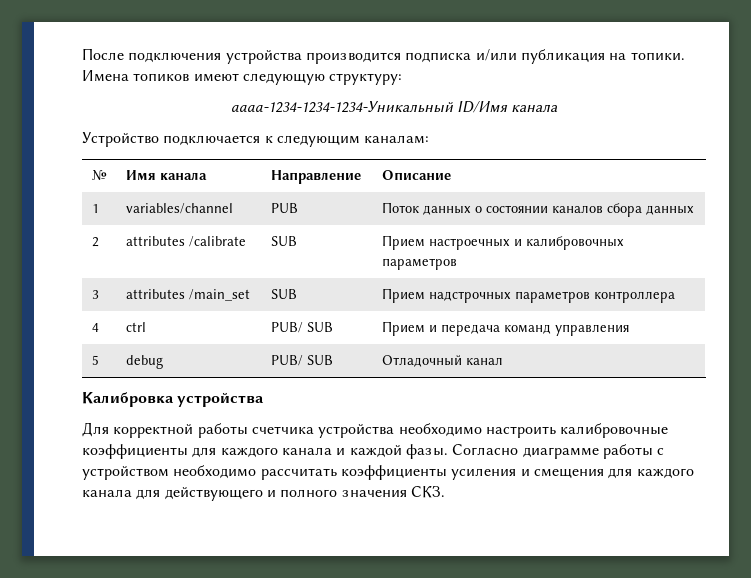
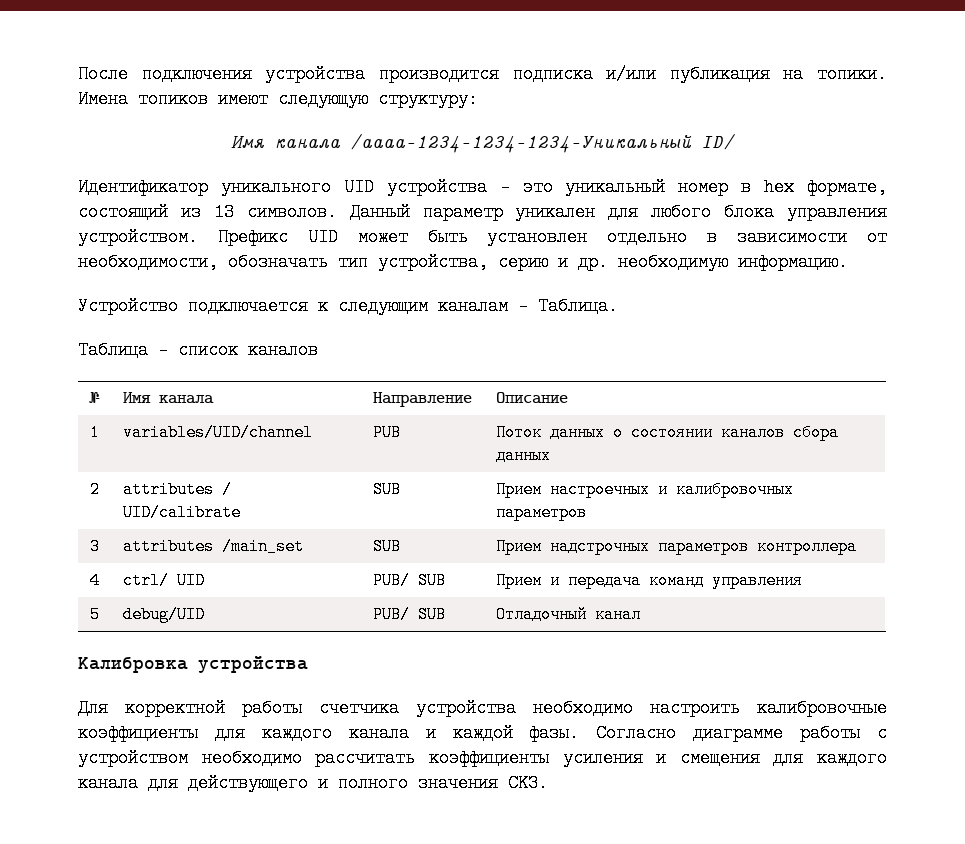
- aaaa-1234-1234-1234-Уникальный ID/Имя канала
- Устройство подключается к следующим каналам:
+ Имя канала /aaaa-1234-1234-1234-Уникальный ID/
+ Идентификатор уникального UID устройства – это уникальный номер в hex формате, состоящий из 13 символов. Данный параметр уникален для любого блока управления устройством. Префикс UID может быть установлен отдельно в зависимости от необходимости, обозначать тип устройства, серию и др. необходимую информацию.
+ Устройство подключается к следующим каналам – Таблица.
+ Таблица – список каналов
- 1 | variables/channel | PUB | Поток данных о состоянии каналов сбора данных
+ 1 | variables/UID/channel | PUB | Поток данных о состоянии каналов сбора данных
- 2 | attributes /calibrate | SUB | Прием настроечных и калибровочных параметров
+ 2 | attributes / UID/calibrate | SUB | Прием настроечных и калибровочных параметров
- 4 | ctrl | PUB/ SUB | Прием и передача команд управления
+ 4 | ctrl/ UID | PUB/ SUB | Прием и передача команд управления
- 5 | debug | PUB/ SUB | Отладочный канал
+ 5 | debug/UID | PUB/ SUB | Отладочный канал

